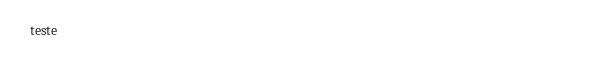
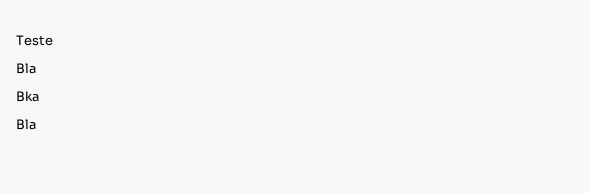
- teste
+ Teste
+ Bla
+ Bka
+ Bla

